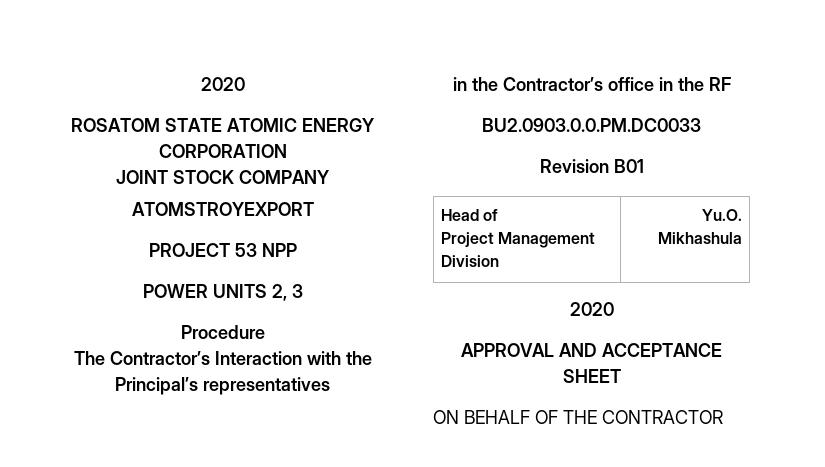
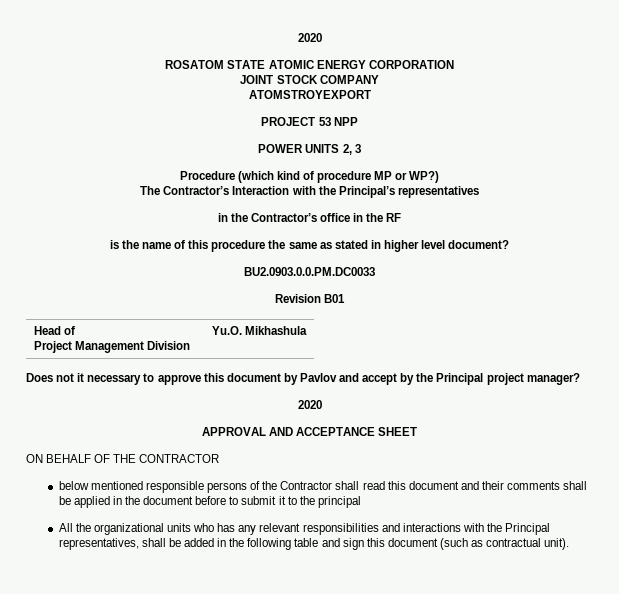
- Procedure
+ Procedure (which kind of procedure MP or WP?)
+ is the name of this procedure the same as stated in higher level document?
+ Does not it necessary to approve this document by Pavlov and accept by the Principal project manager?
+ below mentioned responsible persons of the Contractor shall read this document and their comments shall be applied in the document before to submit it to the principal
+ All the organizational units who has any relevant responsibilities and interactions with the Principal representatives, shall be added in the following table and sign this document (such as contractual unit).

